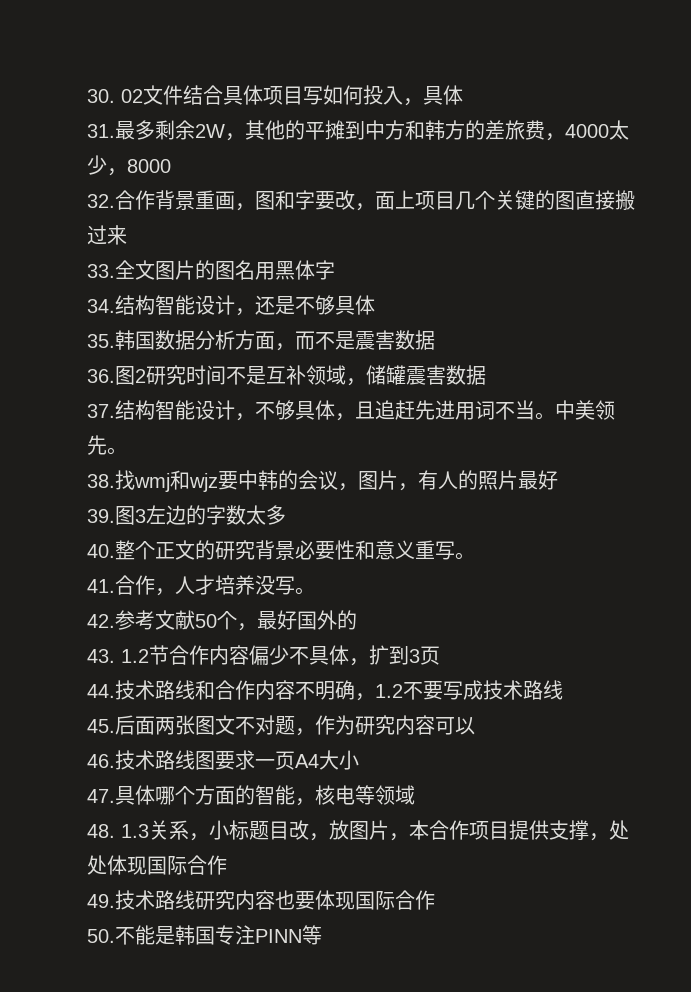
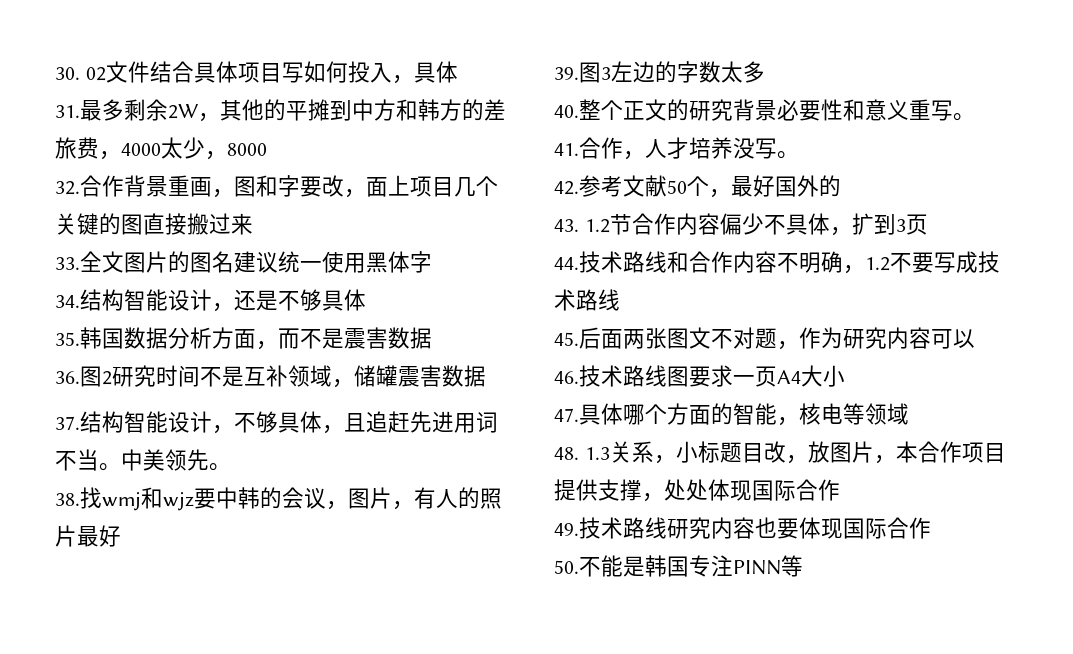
- 33.全文图片的图名用黑体字
+ 33.全文图片的图名建议统一使用黑体字

